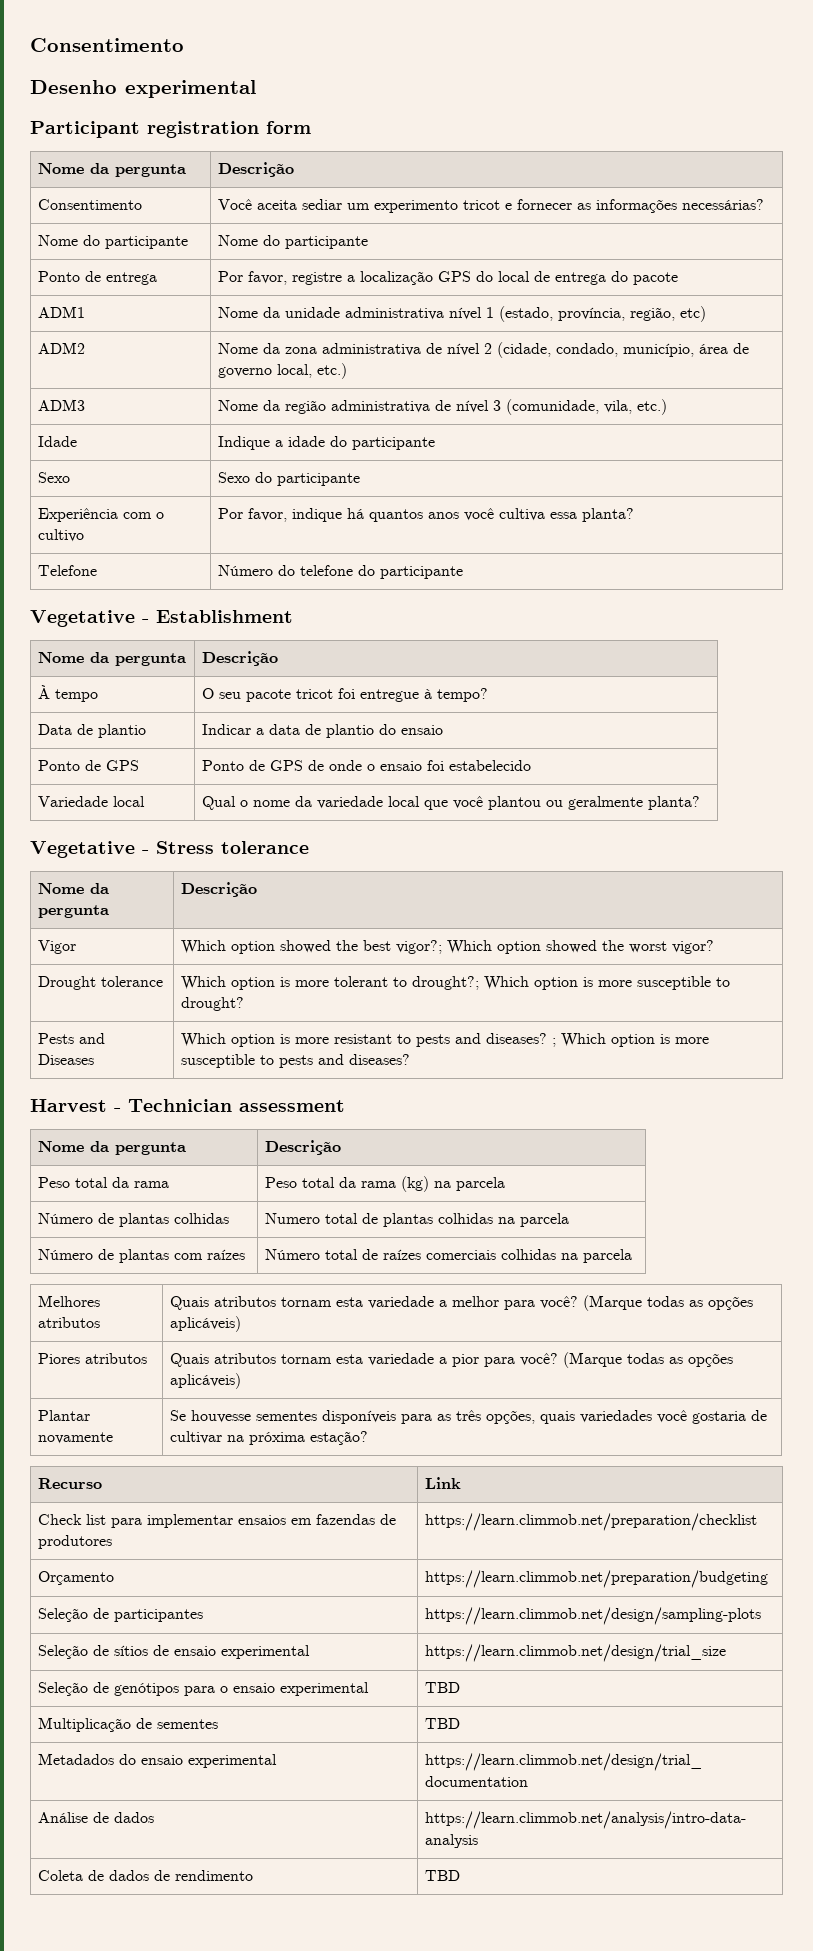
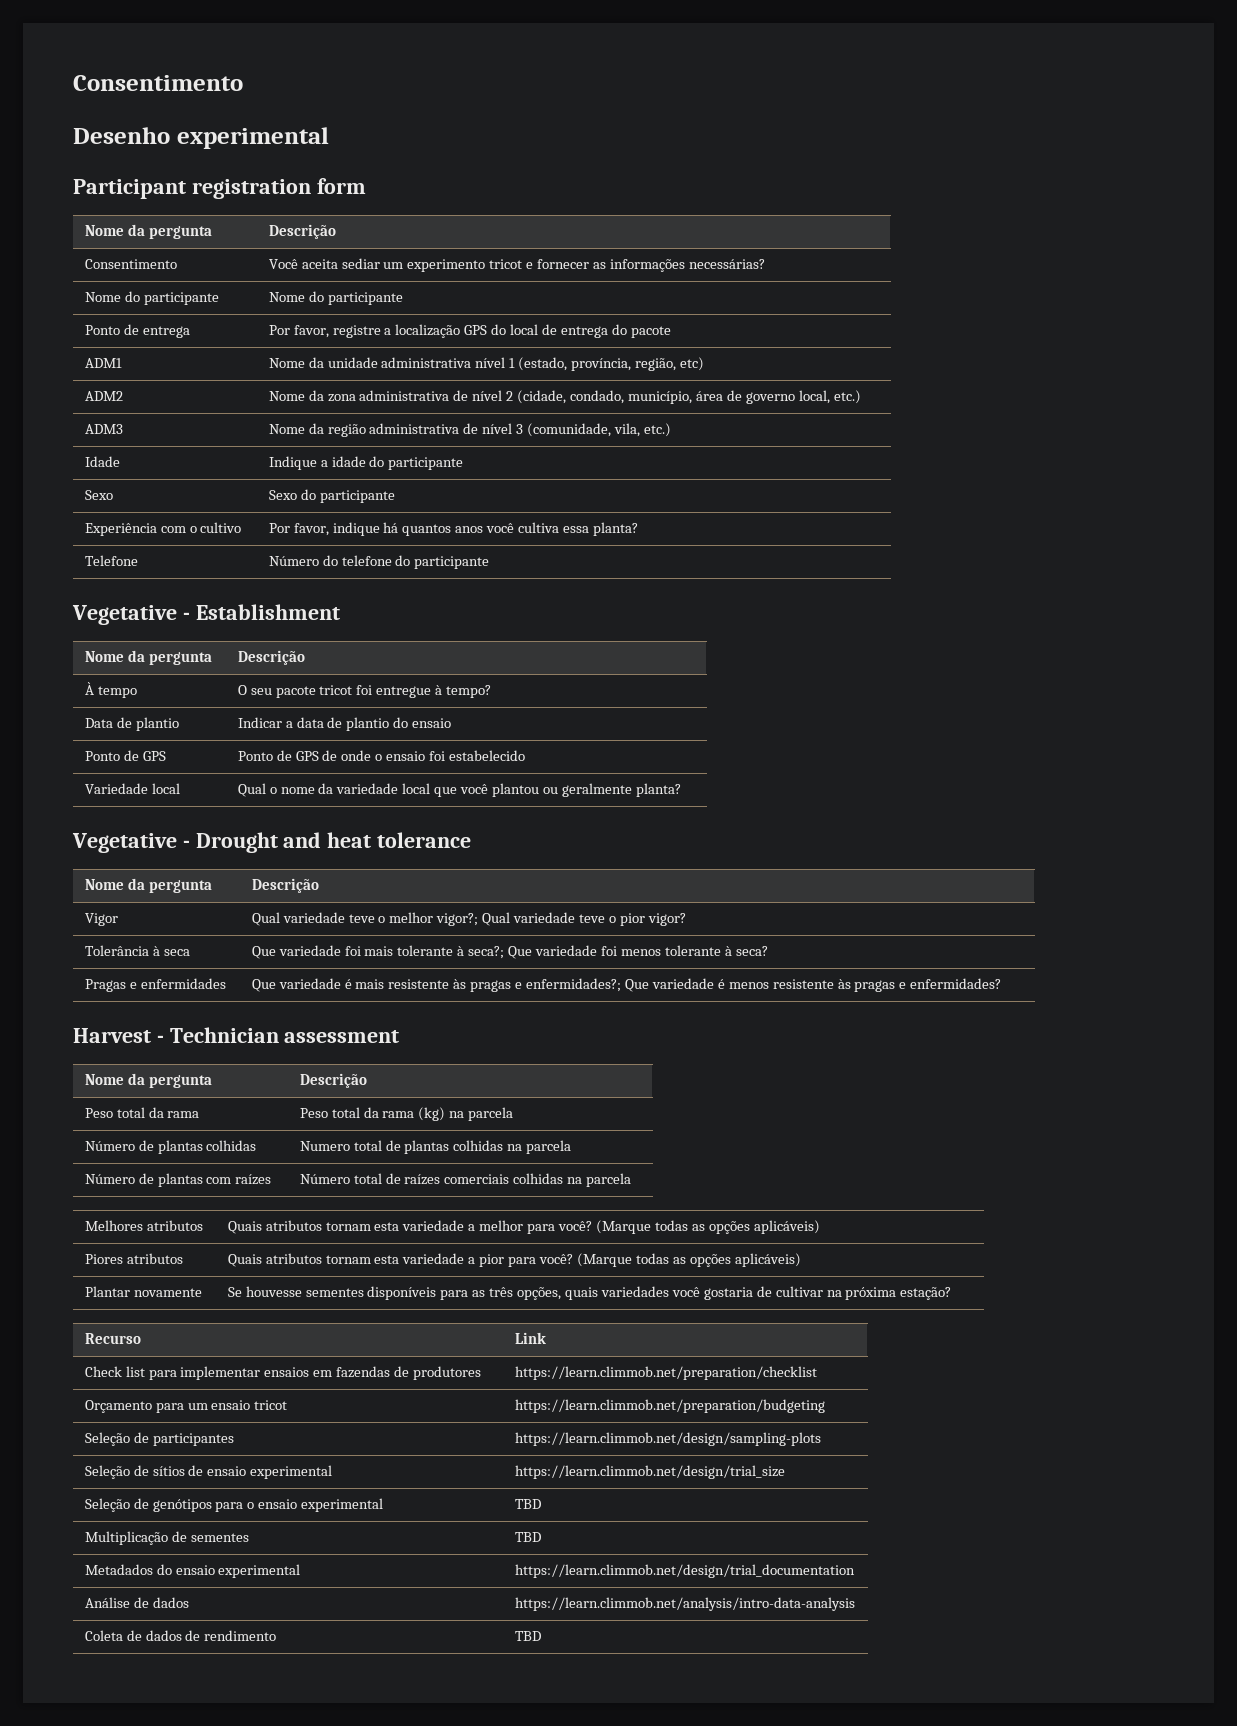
- Vegetative - Stress tolerance
+ Vegetative - Drought and heat tolerance
- Vigor | Which option showed the best vigor?; Which option showed the worst vigor?
- Drought tolerance | Which option is more tolerant to drought?; Which option is more susceptible to drought?
- Pests and Diseases | Which option is more resistant to pests and diseases? ; Which option is more susceptible to pests and diseases?
+ Vigor | Qual variedade teve o melhor vigor?; Qual variedade teve o pior vigor?
+ Tolerância à seca | Que variedade foi mais tolerante à seca?; Que variedade foi menos tolerante à seca?
+ Pragas e enfermidades | Que variedade é mais resistente às pragas e enfermidades?; Que variedade é menos resistente às pragas e enfermidades?
- Orçamento | https://learn.climmob.net/preparation/budgeting
+ Orçamento para um ensaio tricot | https://learn.climmob.net/preparation/budgeting

